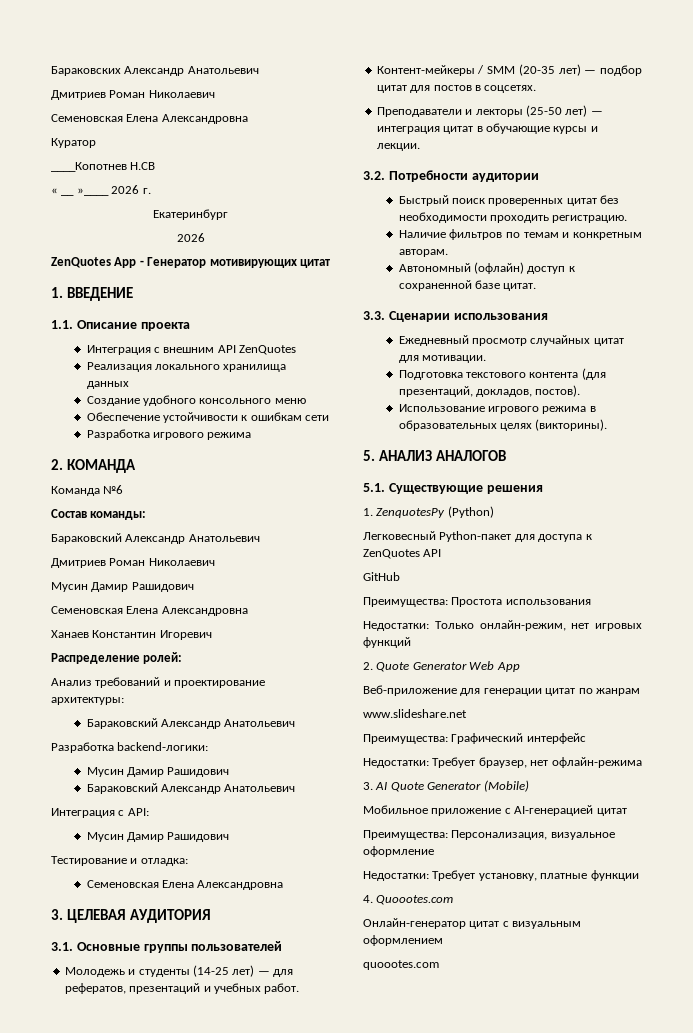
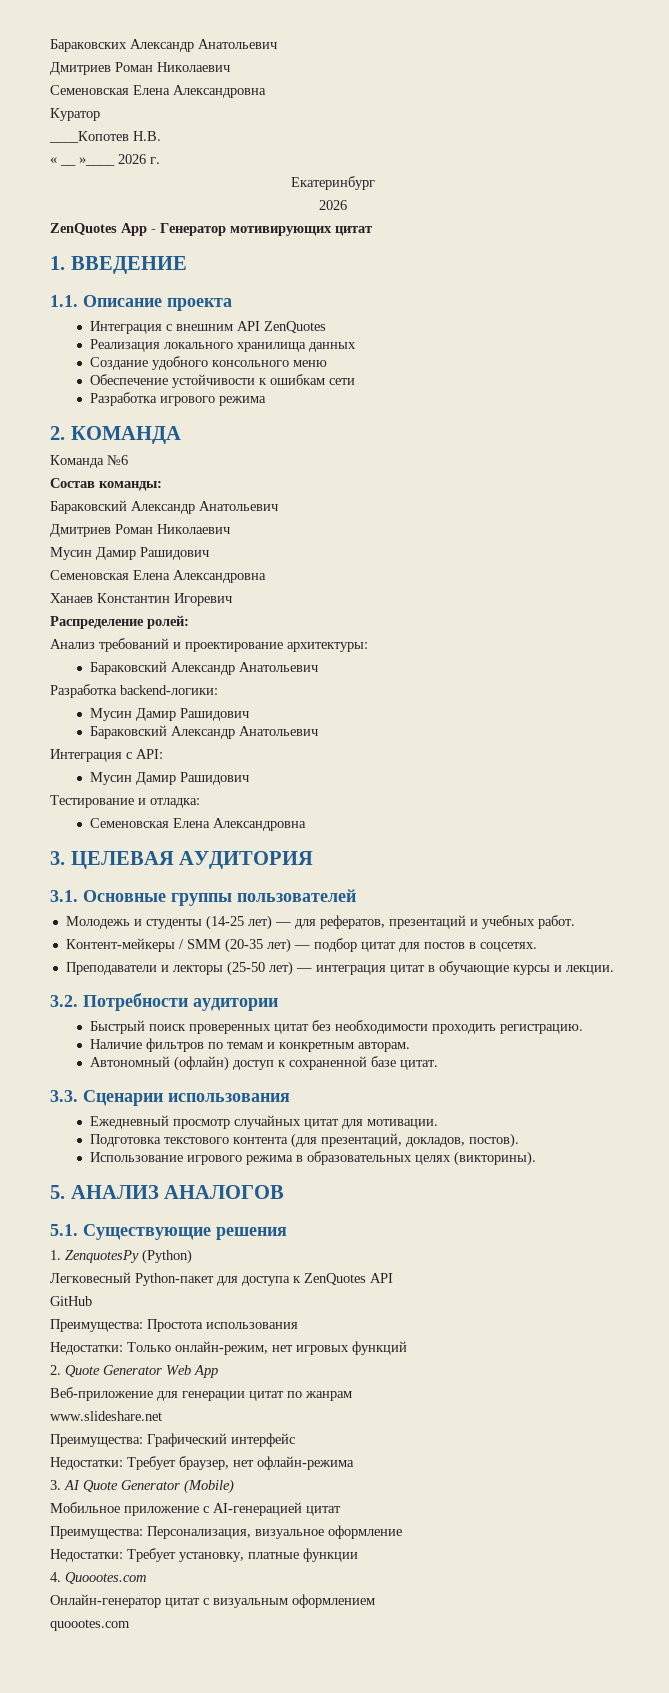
- ____Копотнев Н.СВ
+ ____Копотев Н.В.

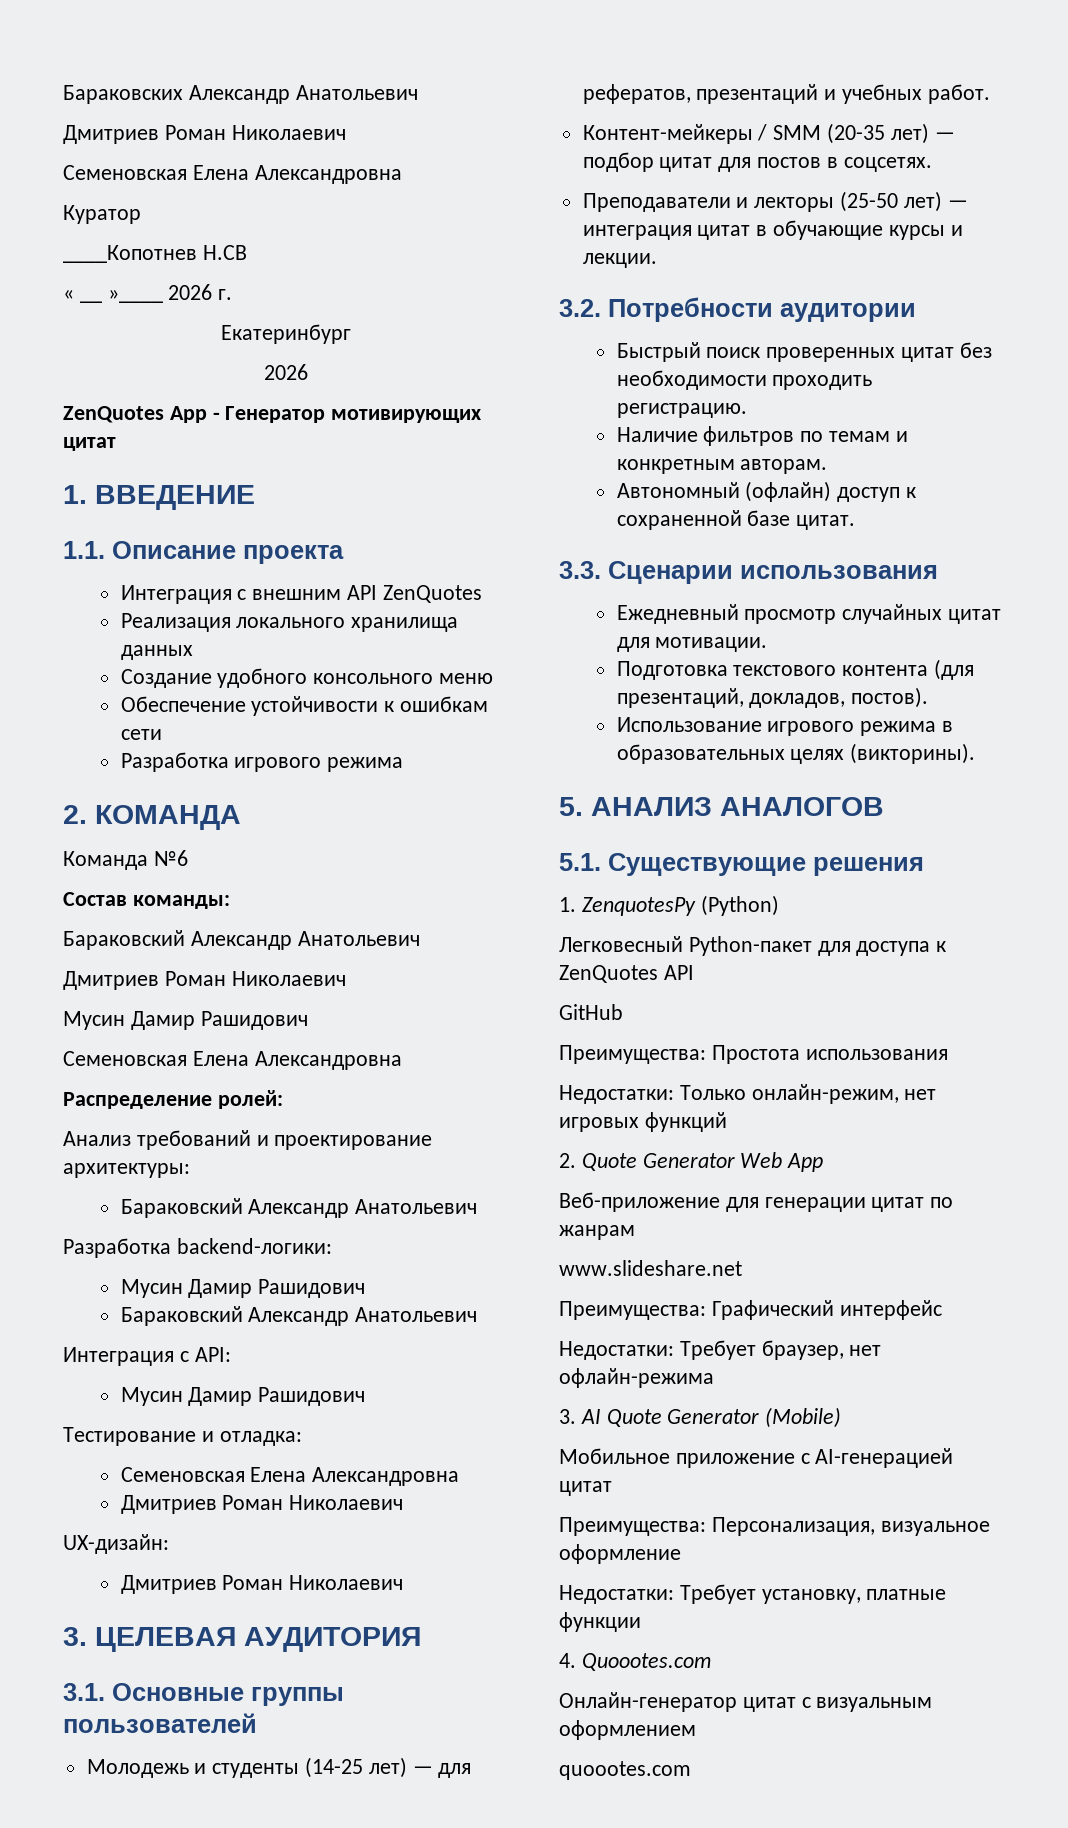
- ____Копотев Н.В.
+ ____Копотнев Н.СВ
- Ханаев Константин Игоревич
  Тестирование и отладка:
  Семеновская Елена Александровна
+ Дмитриев Роман Николаевич
+ UX-дизайн:
+ Дмитриев Роман Николаевич

